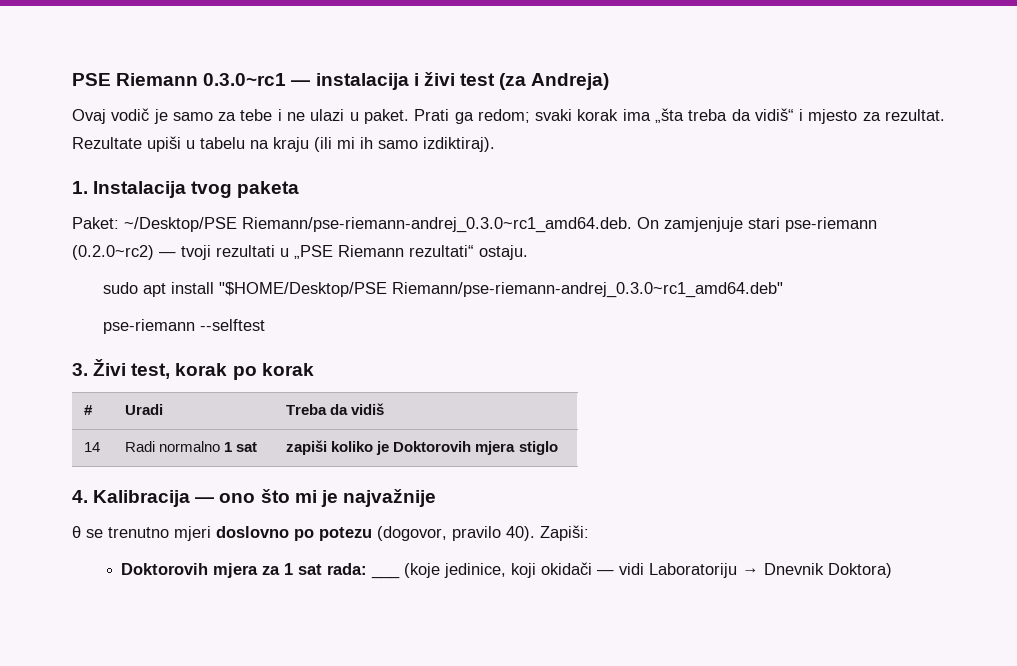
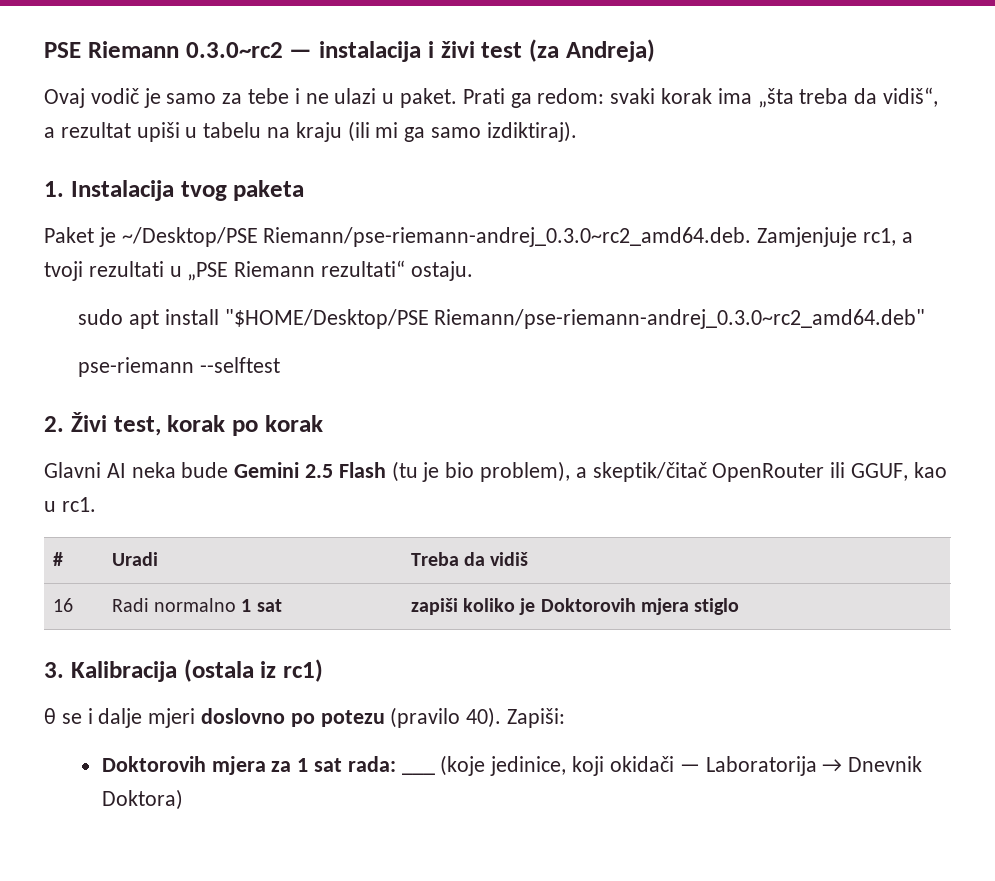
- PSE Riemann 0.3.0~rc1 — instalacija i živi test (za Andreja)
+ PSE Riemann 0.3.0~rc2 — instalacija i živi test (za Andreja)
- Prati ga redom; svaki korak ima „šta treba da vidiš“ i mjesto za rezultat. Rezultate upiši u tabelu na kraju (ili mi ih samo izdiktiraj).
+ Prati ga redom: svaki korak ima „šta treba da vidiš“, a rezultat upiši u tabelu na kraju (ili mi ga samo izdiktiraj).
- Paket: ~/Desktop/PSE Riemann/pse-riemann-andrej_0.3.0~rc1_amd64.deb. On zamjenjuje stari pse-riemann (0.2.0~rc2) — tvoji rezultati u „PSE Riemann rezultati“ ostaju.
+ Paket je ~/Desktop/PSE Riemann/pse-riemann-andrej_0.3.0~rc2_amd64.deb. Zamjenjuje rc1, a tvoji rezultati u „PSE Riemann rezultati“ ostaju.
- sudo apt install "$HOME/Desktop/PSE Riemann/pse-riemann-andrej_0.3.0~rc1_amd64.deb"
+ sudo apt install "$HOME/Desktop/PSE Riemann/pse-riemann-andrej_0.3.0~rc2_amd64.deb"
- 3. Živi test, korak po korak
+ 2. Živi test, korak po korak
+ Glavni AI neka bude Gemini 2.5 Flash (tu je bio problem), a skeptik/čitač OpenRouter ili GGUF, kao u rc1.
- 14 | Radi normalno 1 sat | zapiši koliko je Doktorovih mjera stiglo
+ 16 | Radi normalno 1 sat | zapiši koliko je Doktorovih mjera stiglo
- 4. Kalibracija — ono što mi je najvažnije
+ 3. Kalibracija (ostala iz rc1)
- θ se trenutno mjeri doslovno po potezu (dogovor, pravilo 40).
+ θ se i dalje mjeri doslovno po potezu (pravilo 40).
- Doktorovih mjera za 1 sat rada: ___ (koje jedinice, koji okidači — vidi Laboratoriju → Dnevnik Doktora)
+ Doktorovih mjera za 1 sat rada: ___ (koje jedinice, koji okidači — Laboratorija → Dnevnik Doktora)

